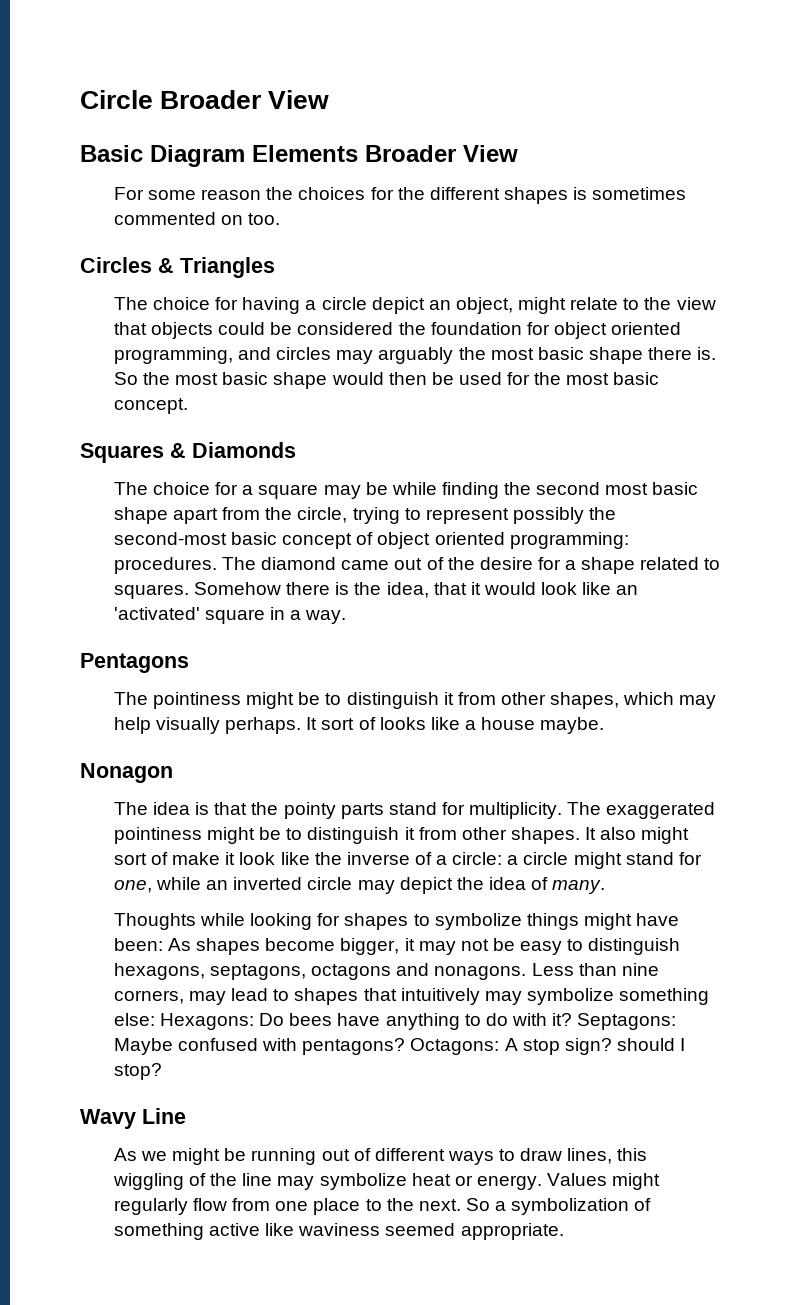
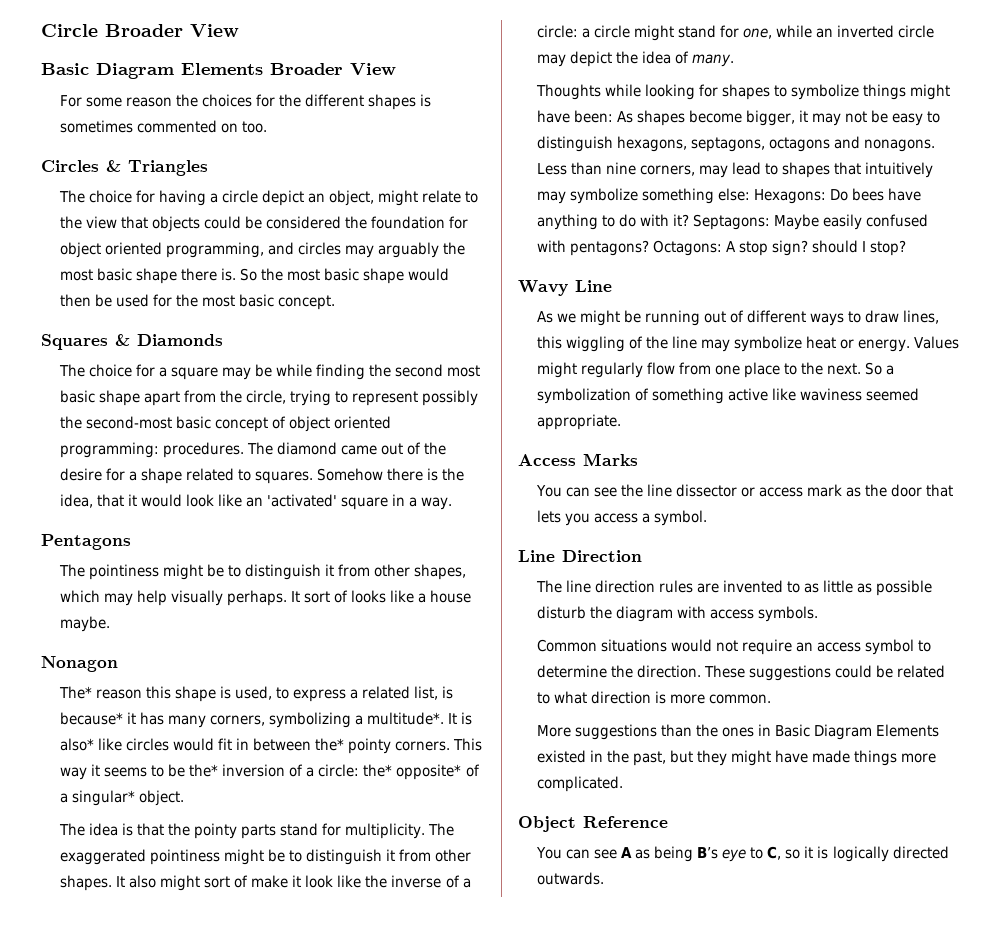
+ The* reason this shape is used, to express a related list, is because* it has many corners, symbolizing a multitude*. It is also* like circles would fit in between the* pointy corners. This way it seems to be the* inversion of a circle: the* opposite* of a singular* object.
- Septagons: Maybe confused with pentagons?
+ Septagons: Maybe easily confused with pentagons?
+ Access Marks
+ You can see the line dissector or access mark as the door that lets you access a symbol.
+ Line Direction
+ The line direction rules are invented to as little as possible disturb the diagram with access symbols.
+ Common situations would not require an access symbol to determine the direction. These suggestions could be related to what direction is more common.
+ More suggestions than the ones in Basic Diagram Elements existed in the past, but they might have made things more complicated.
+ Object Reference
+ You can see A as being B’s eye to C, so it is logically directed outwards.

